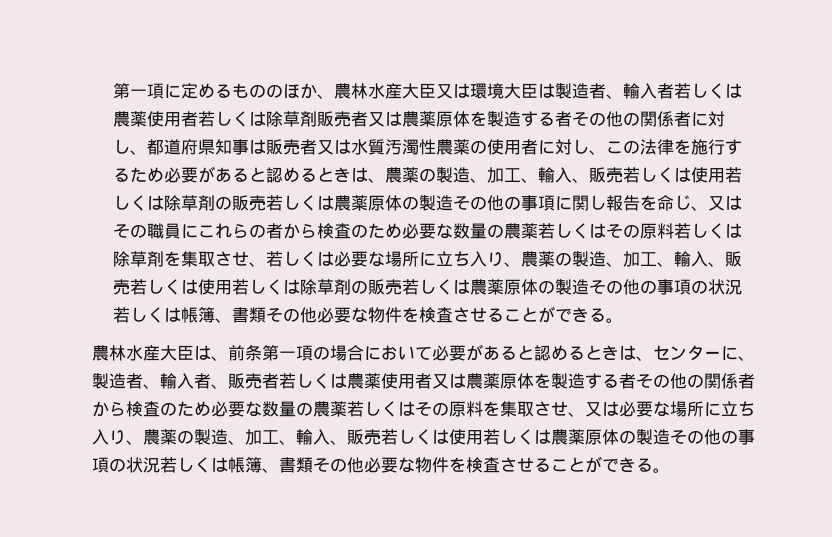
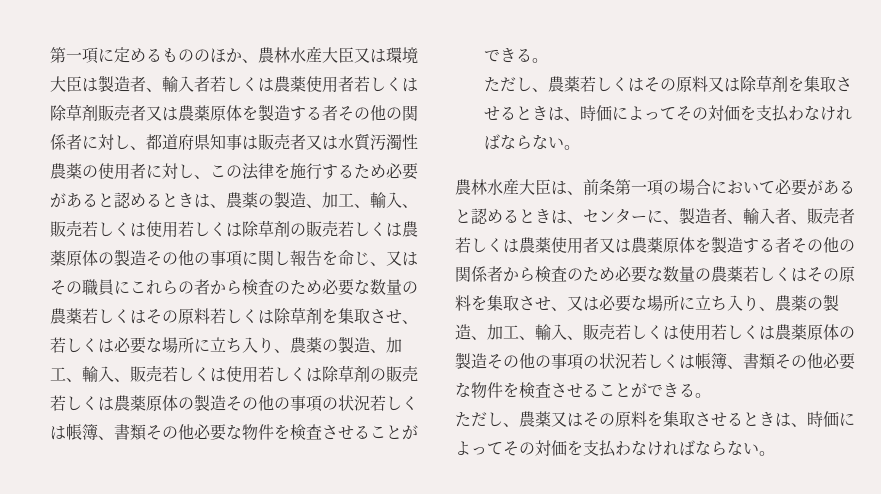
+ ただし、農薬若しくはその原料又は除草剤を集取させるときは、時価によってその対価を支払わなければならない。
+ ただし、農薬又はその原料を集取させるときは、時価によってその対価を支払わなければならない。

